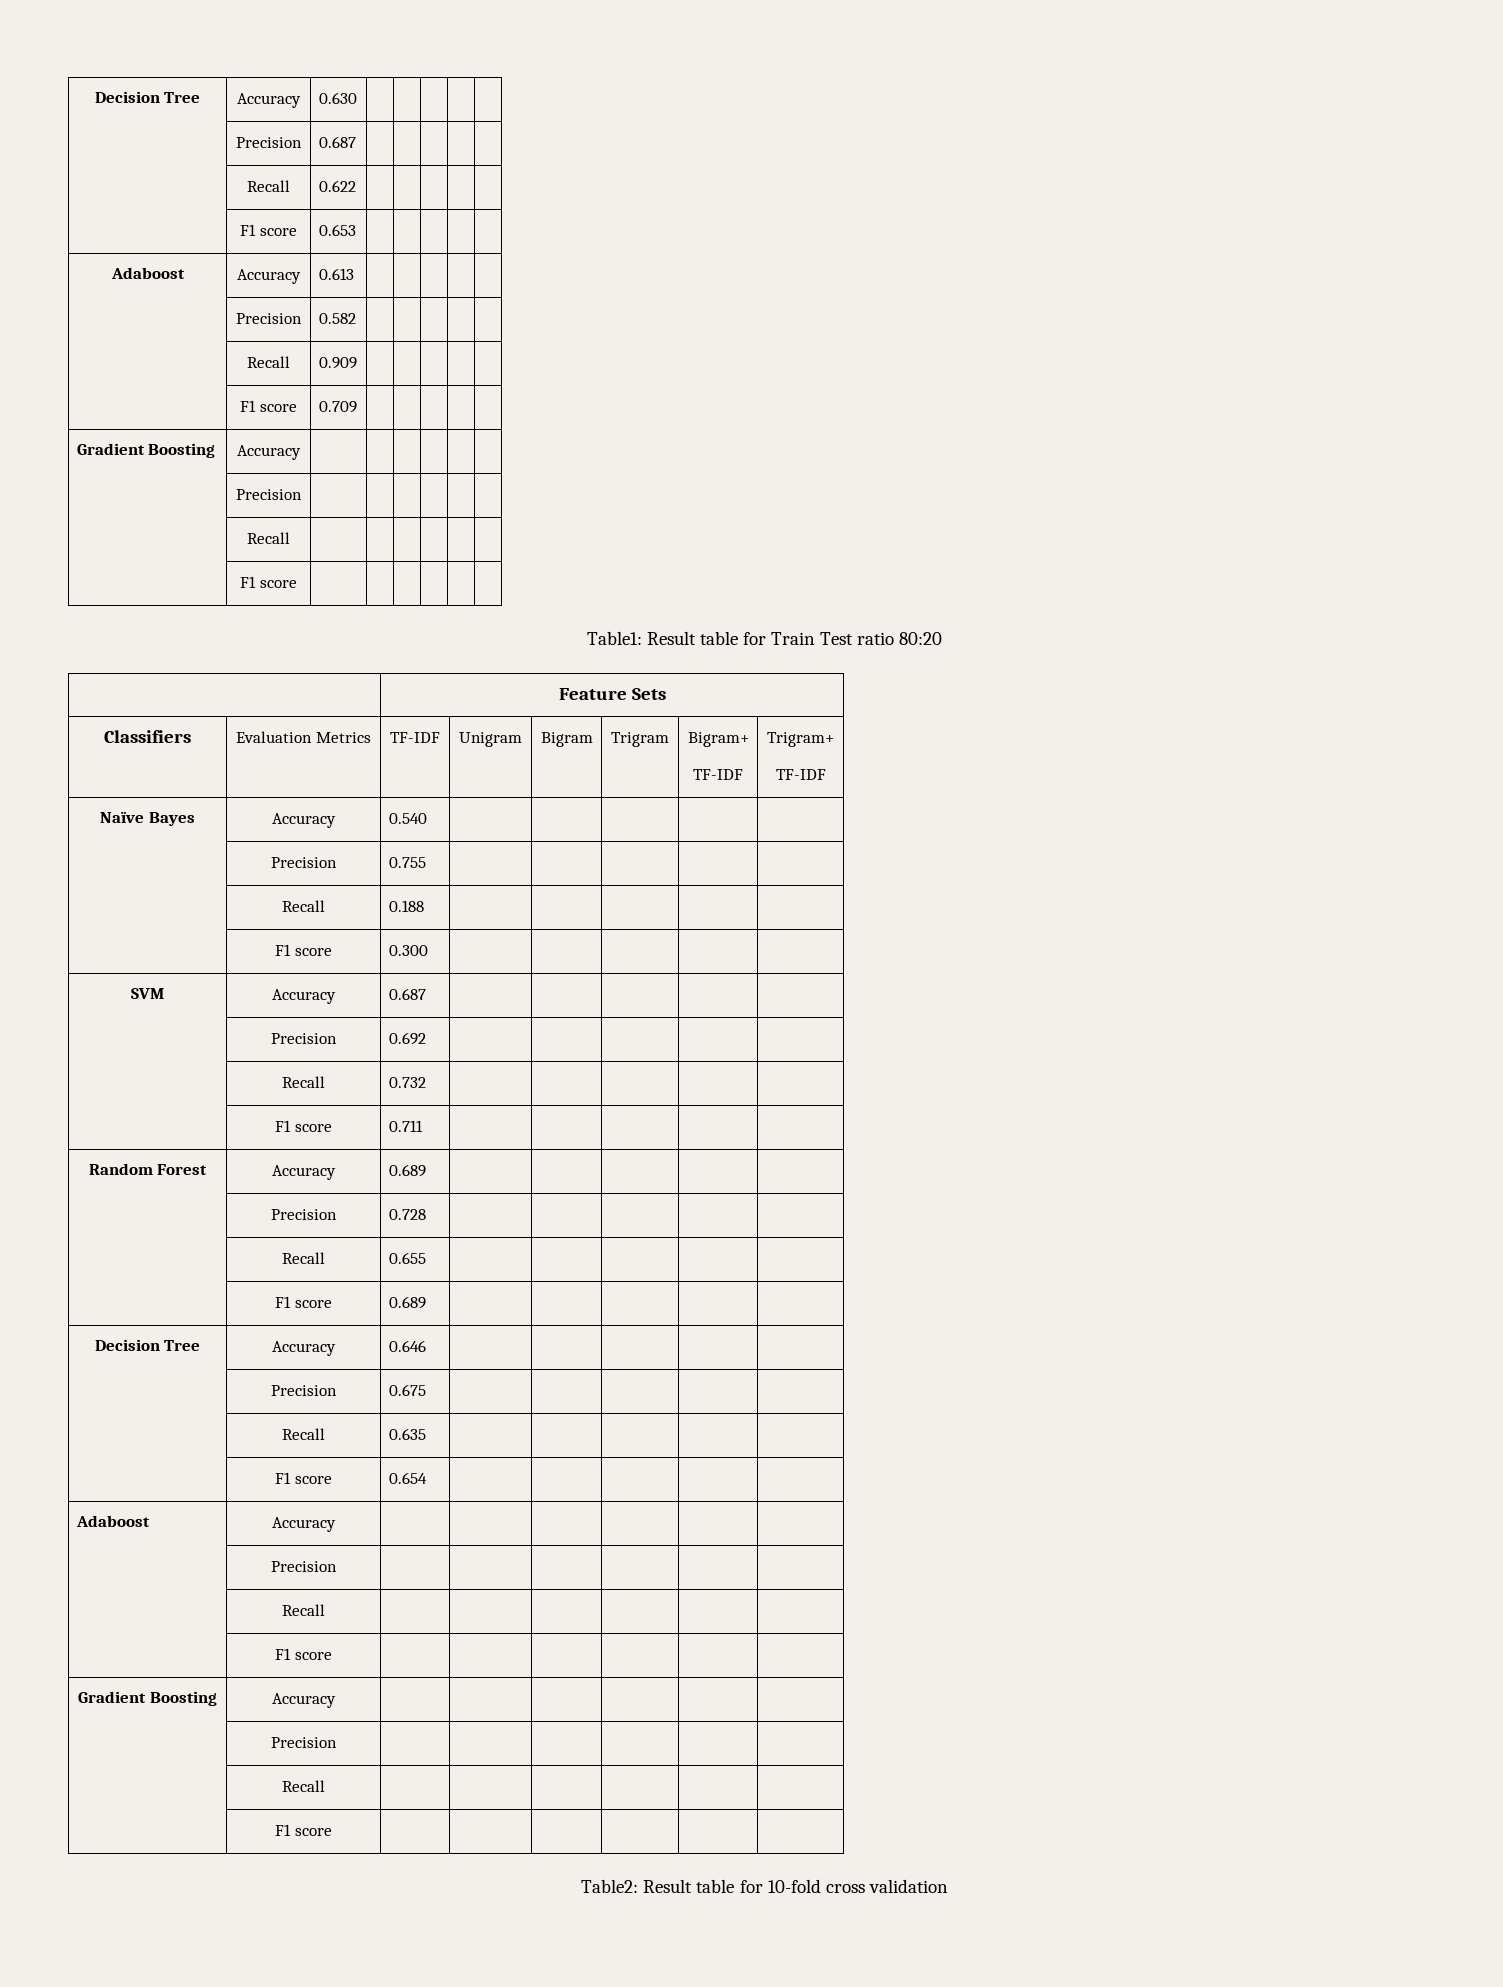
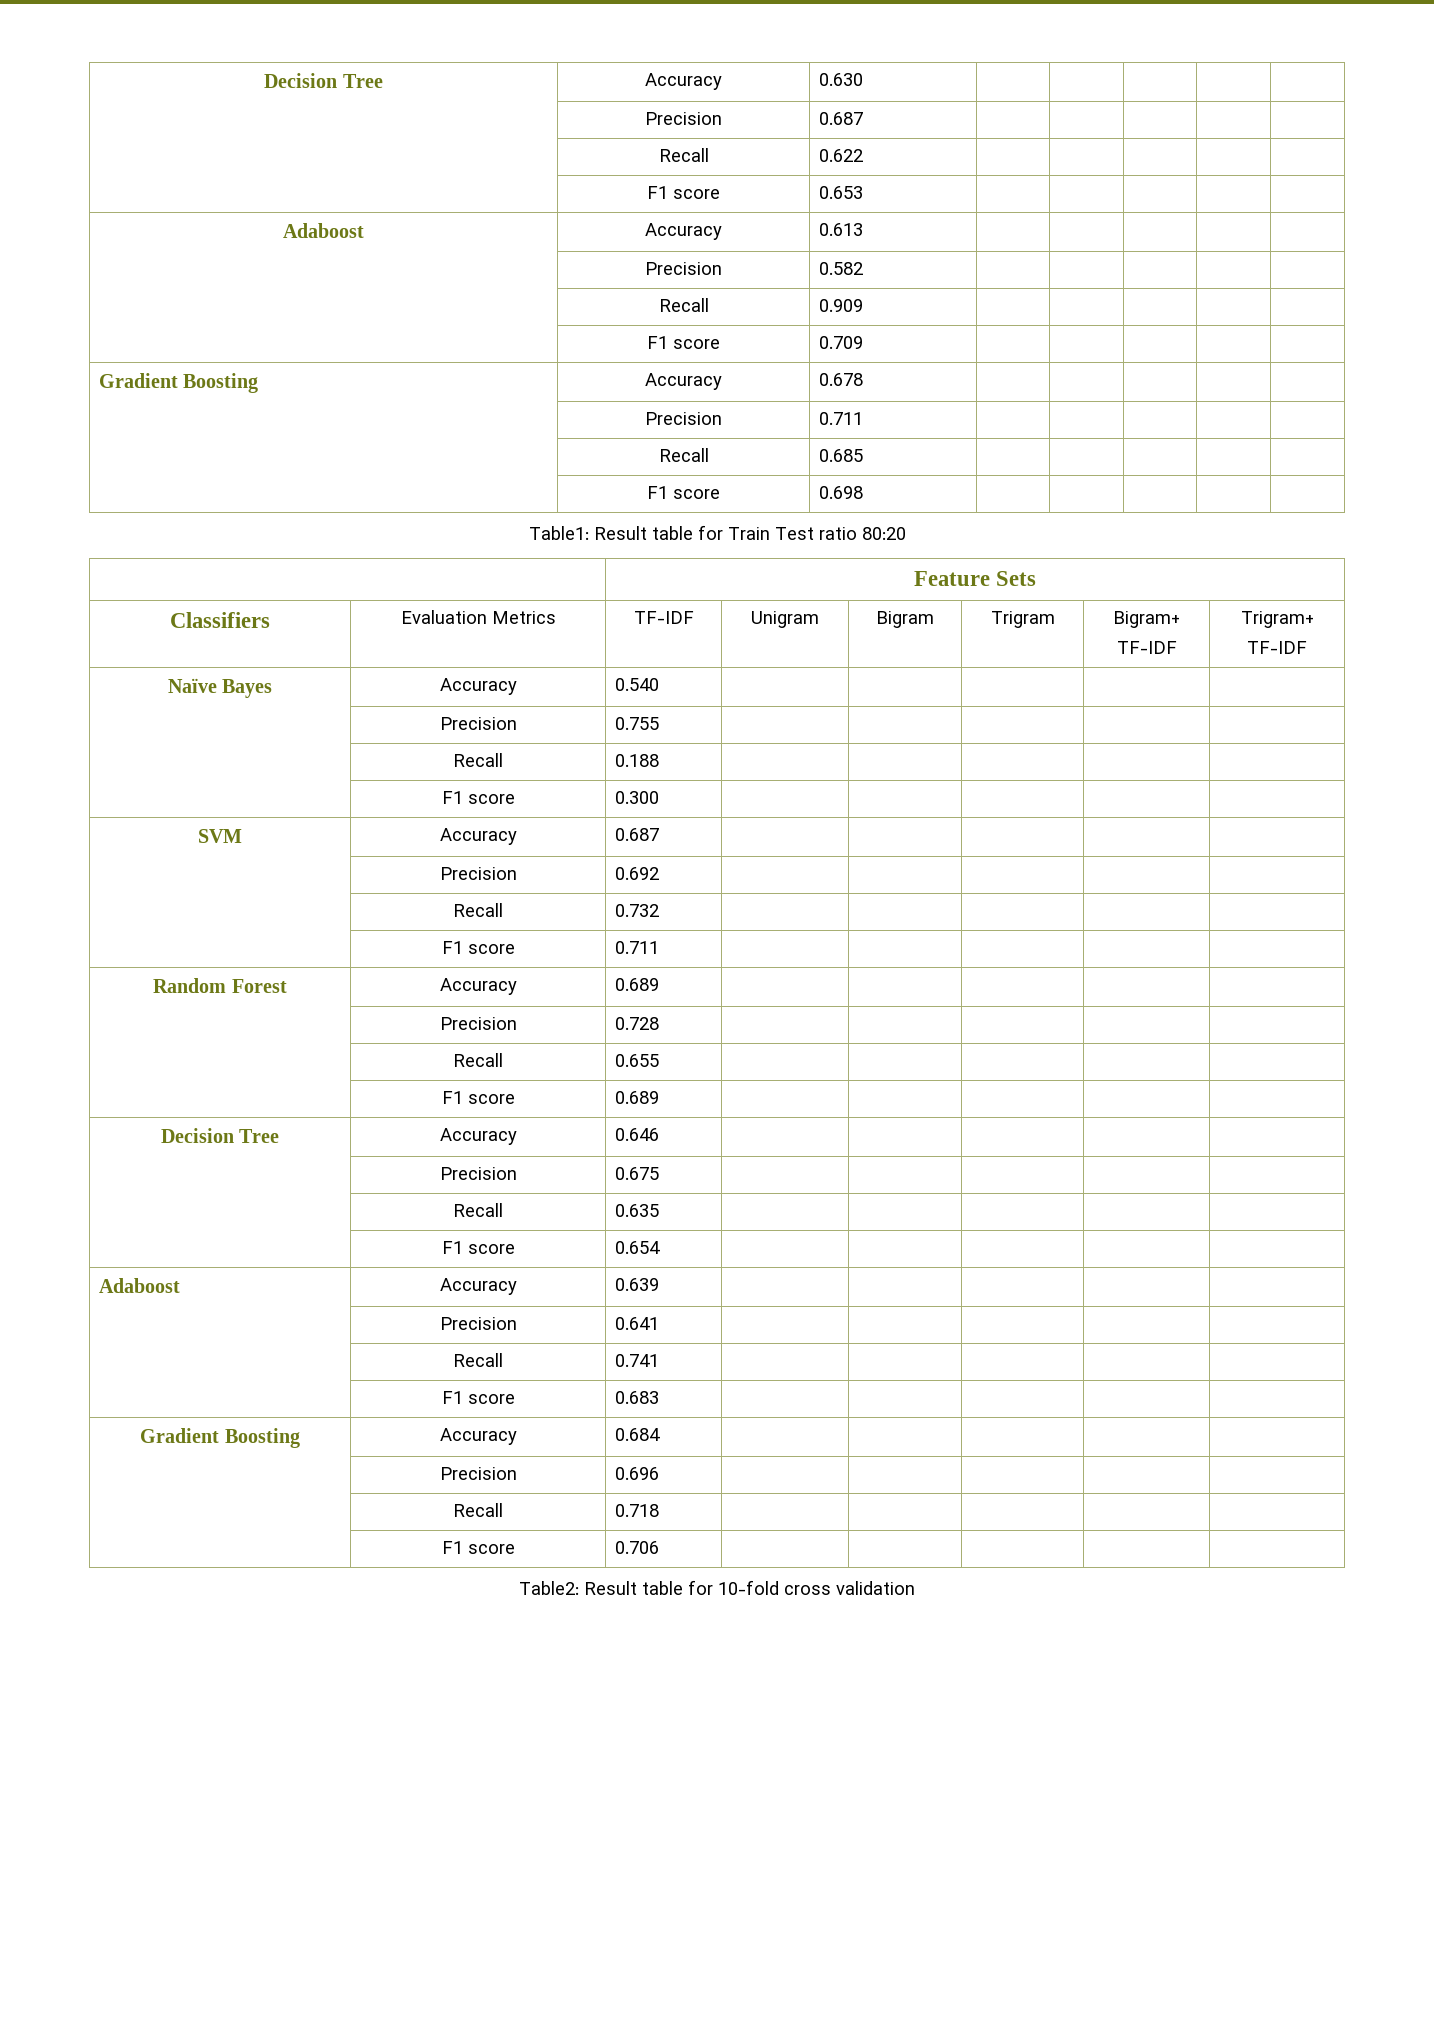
  | F1 score | 0.709 | | | | |
- Gradient Boosting | Accuracy | | | | | |
- | Precision | | | | | |
- | Recall | | | | | |
- | F1 score | | | | | |
+ Gradient Boosting | Accuracy | 0.678 | | | | |
+ | Precision | 0.711 | | | | |
+ | Recall | 0.685 | | | | |
+ | F1 score | 0.698 | | | | |
- Adaboost | Accuracy | | | | | |
- | Precision | | | | | |
- | Recall | | | | | |
- | F1 score | | | | | |
- Gradient Boosting | Accuracy | | | | | |
- | Precision | | | | | |
- | Recall | | | | | |
- | F1 score | | | | | |
+ Adaboost | Accuracy | 0.639 | | | | |
+ | Precision | 0.641 | | | | |
+ | Recall | 0.741 | | | | |
+ | F1 score | 0.683 | | | | |
+ Gradient Boosting | Accuracy | 0.684 | | | | |
+ | Precision | 0.696 | | | | |
+ | Recall | 0.718 | | | | |
+ | F1 score | 0.706 | | | | |

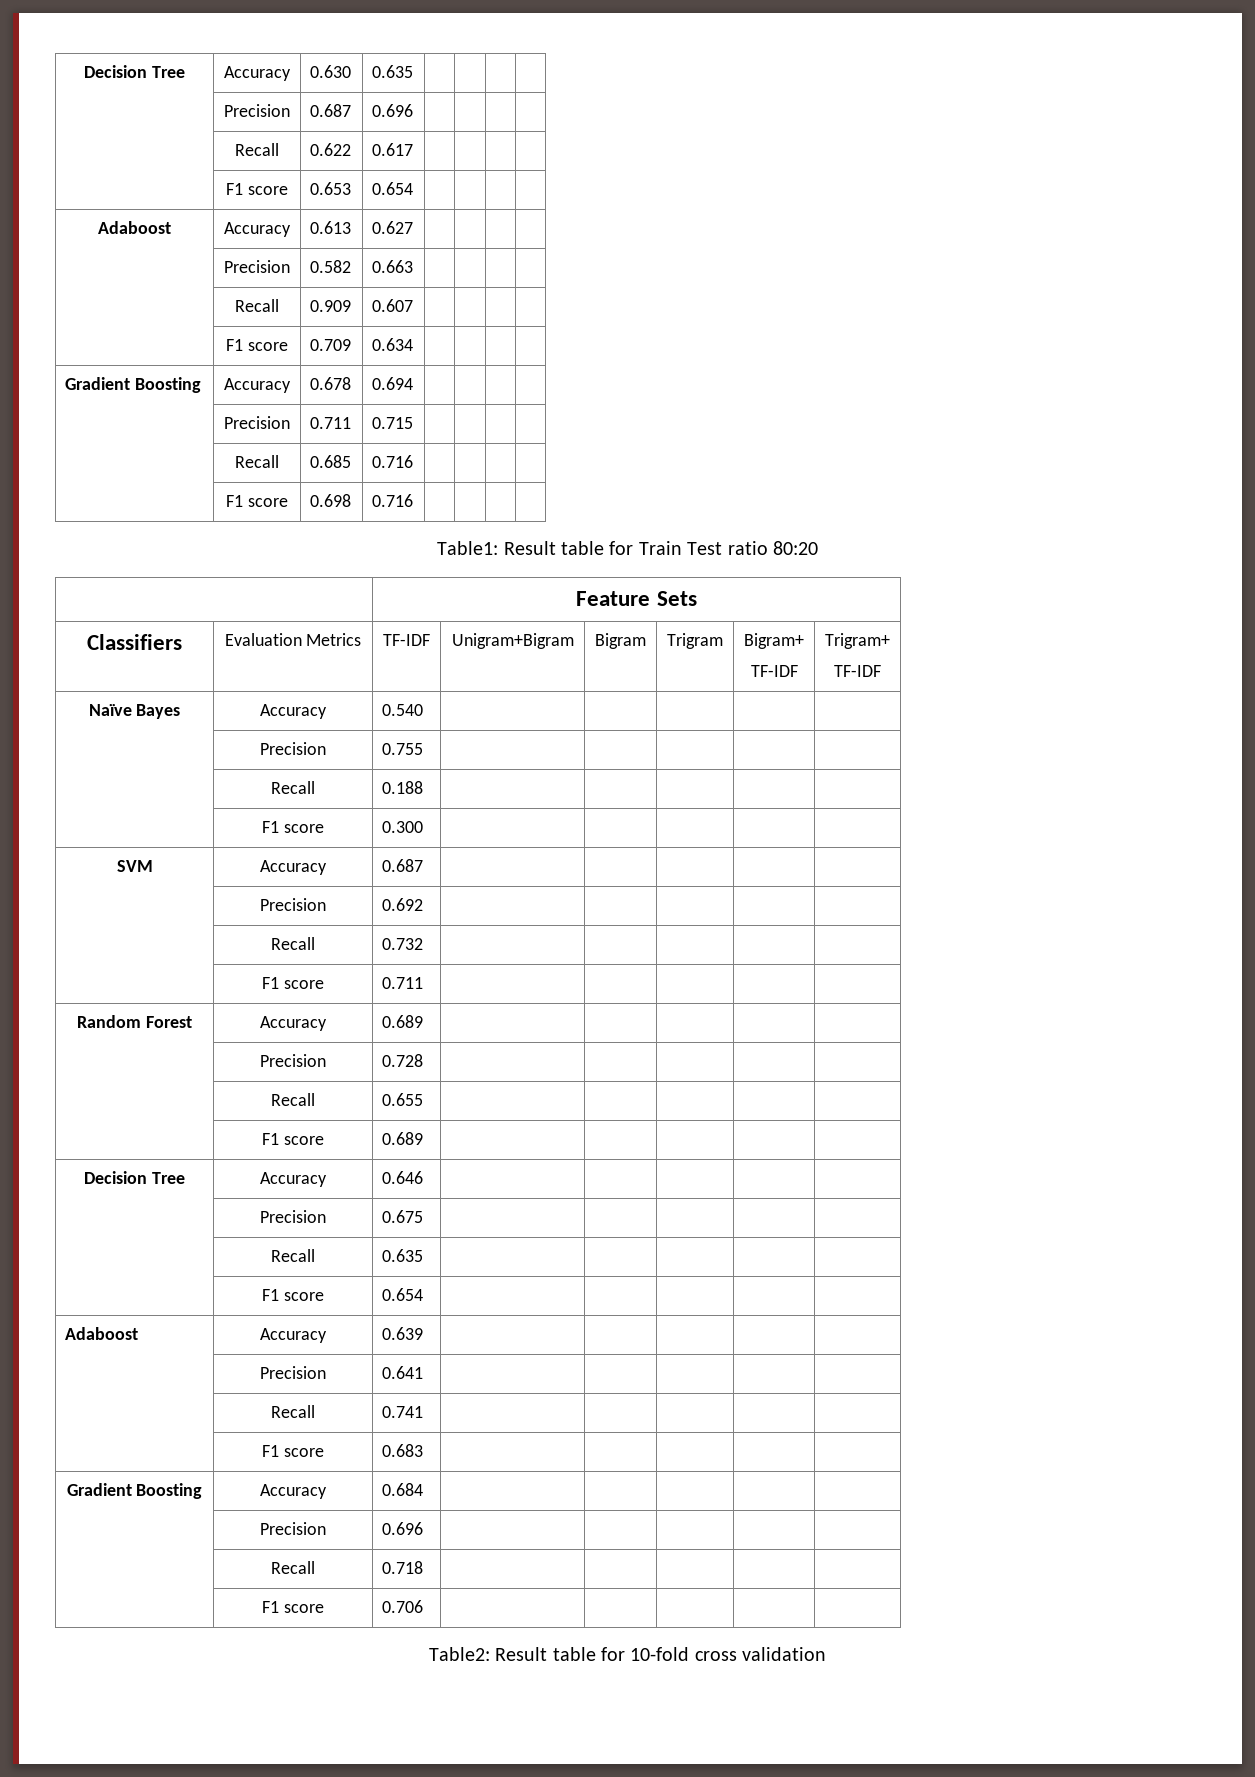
- Decision Tree | Accuracy | 0.630 | | | | |
+ Decision Tree | Accuracy | 0.630 | 0.635 | | | |
- | Precision | 0.687 | | | | |
+ | Precision | 0.687 | 0.696 | | | |
- | Recall | 0.622 | | | | |
+ | Recall | 0.622 | 0.617 | | | |
- | F1 score | 0.653 | | | | |
+ | F1 score | 0.653 | 0.654 | | | |
- Adaboost | Accuracy | 0.613 | | | | |
+ Adaboost | Accuracy | 0.613 | 0.627 | | | |
- | Precision | 0.582 | | | | |
+ | Precision | 0.582 | 0.663 | | | |
- | Recall | 0.909 | | | | |
+ | Recall | 0.909 | 0.607 | | | |
- | F1 score | 0.709 | | | | |
+ | F1 score | 0.709 | 0.634 | | | |
- Gradient Boosting | Accuracy | 0.678 | | | | |
+ Gradient Boosting | Accuracy | 0.678 | 0.694 | | | |
- | Precision | 0.711 | | | | |
+ | Precision | 0.711 | 0.715 | | | |
- | Recall | 0.685 | | | | |
+ | Recall | 0.685 | 0.716 | | | |
- | F1 score | 0.698 | | | | |
+ | F1 score | 0.698 | 0.716 | | | |
- Classifiers | Evaluation Metrics | TF-IDF | Unigram | Bigram | Trigram | Bigram+
+ Classifiers | Evaluation Metrics | TF-IDF | Unigram+Bigram | Bigram | Trigram | Bigram+

